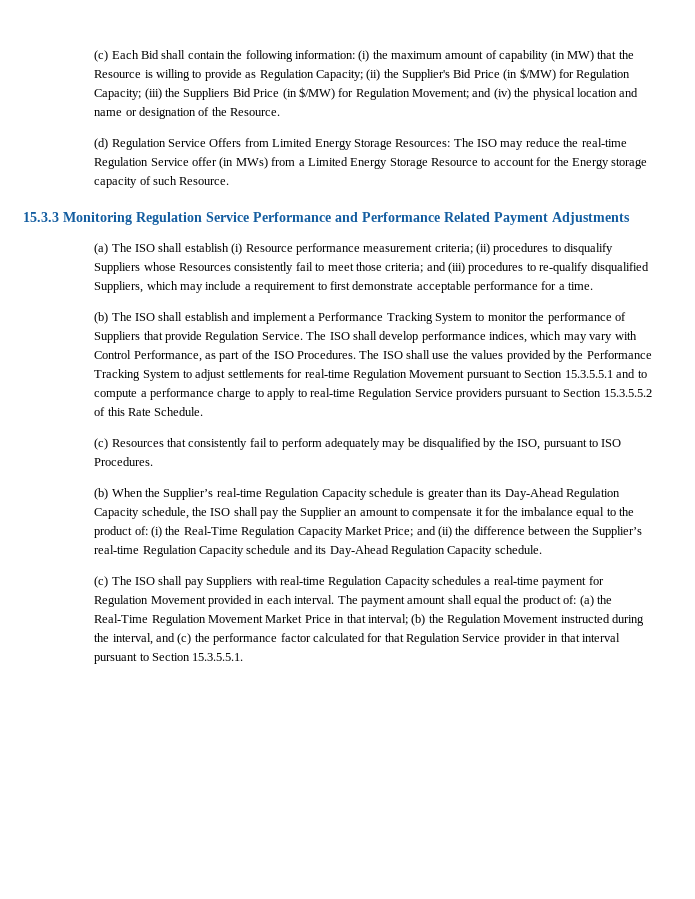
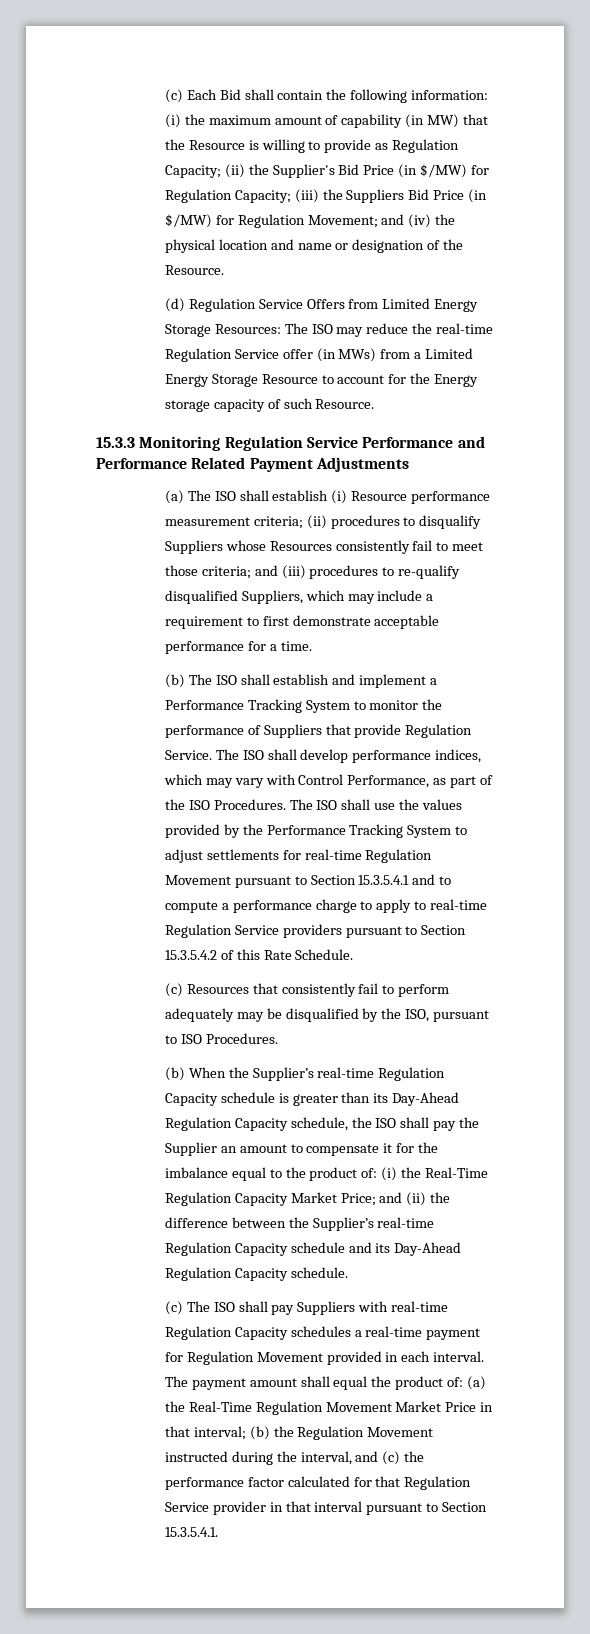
- The ISO shall use the values provided by the Performance Tracking System to adjust settlements for real-time Regulation Movement pursuant to Section 15.3.5.5.1 and to compute a performance charge to apply to real-time Regulation Service providers pursuant to Section 15.3.5.5.2 of this Rate Schedule.
+ The ISO shall use the values provided by the Performance Tracking System to adjust settlements for real-time Regulation Movement pursuant to Section 15.3.5.4.1 and to compute a performance charge to apply to real-time Regulation Service providers pursuant to Section 15.3.5.4.2 of this Rate Schedule.
- The payment amount shall equal the product of: (a) the Real-Time Regulation Movement Market Price in that interval; (b) the Regulation Movement instructed during the interval, and (c) the performance factor calculated for that Regulation Service provider in that interval pursuant to Section 15.3.5.5.1.
+ The payment amount shall equal the product of: (a) the Real-Time Regulation Movement Market Price in that interval; (b) the Regulation Movement instructed during the interval, and (c) the performance factor calculated for that Regulation Service provider in that interval pursuant to Section 15.3.5.4.1.

